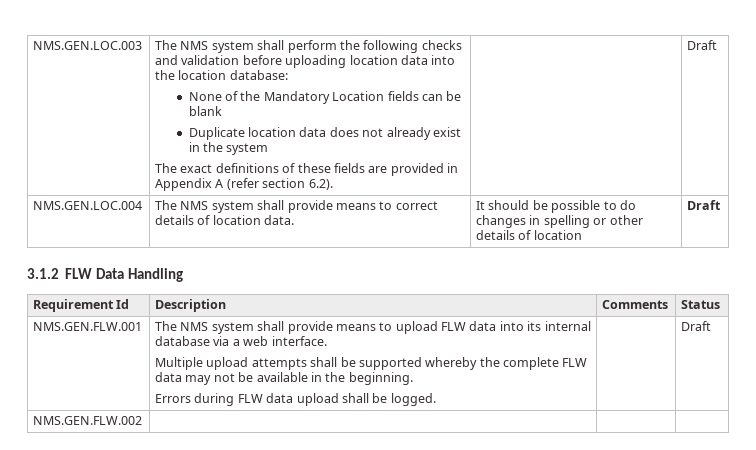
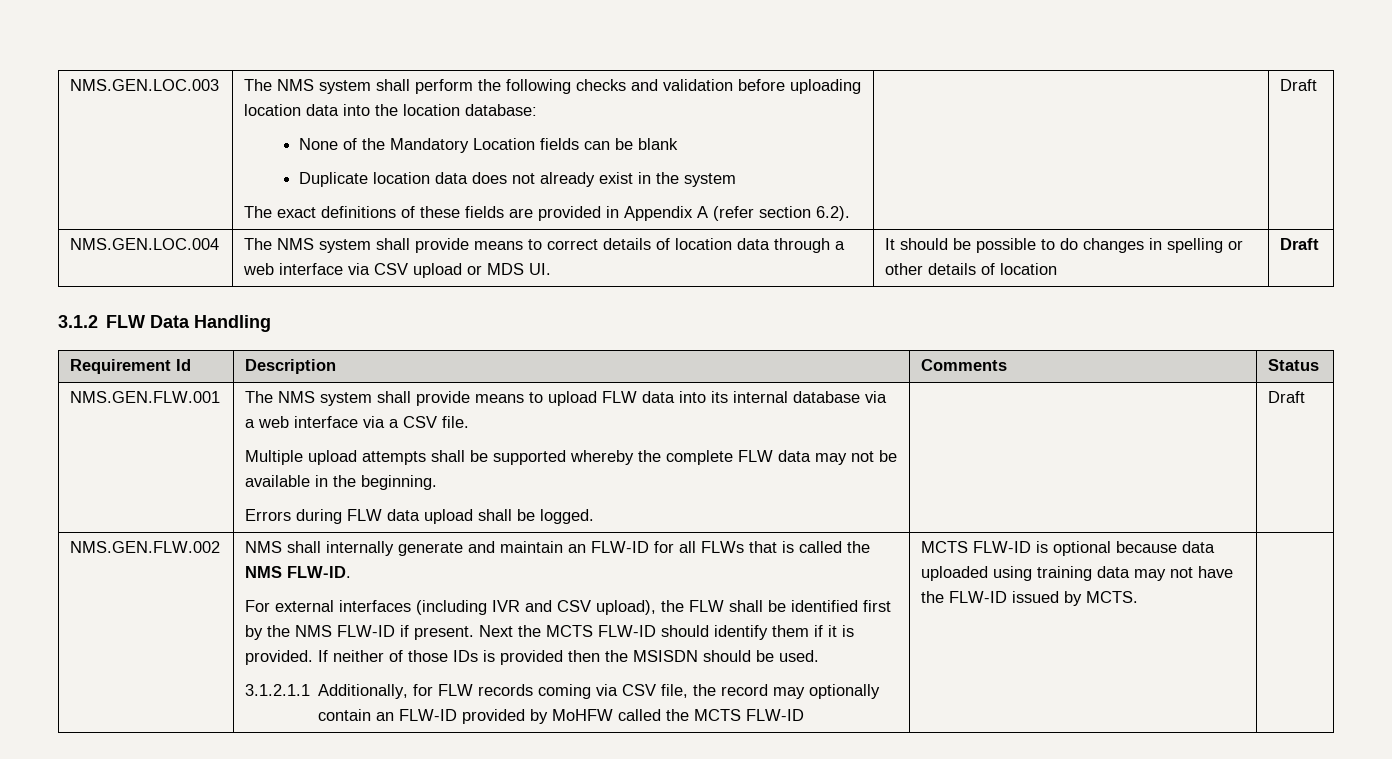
- NMS.GEN.LOC.004 | The NMS system shall provide means to correct details of location data. | It should be possible to do changes in spelling or other details of location | Draft
+ NMS.GEN.LOC.004 | The NMS system shall provide means to correct details of location data through a web interface via CSV upload or MDS UI. | It should be possible to do changes in spelling or other details of location | Draft
- The NMS system shall provide means to upload FLW data into its internal database via a web interface.
+ The NMS system shall provide means to upload FLW data into its internal database via a web interface via a CSV file.
+ NMS shall internally generate and maintain an FLW-ID for all FLWs that is called the NMS FLW-ID.
+ For external interfaces (including IVR and CSV upload), the FLW shall be identified first by the NMS FLW-ID if present. Next the MCTS FLW-ID should identify them if it is provided. If neither of those IDs is provided then the MSISDN should be used.
+ 3.1.2.1.1 Additionally, for FLW records coming via CSV file, the record may optionally contain an FLW-ID provided by MoHFW called the MCTS FLW-ID | MCTS FLW-ID is optional because data uploaded using training data may not have the FLW-ID issued by MCTS.

